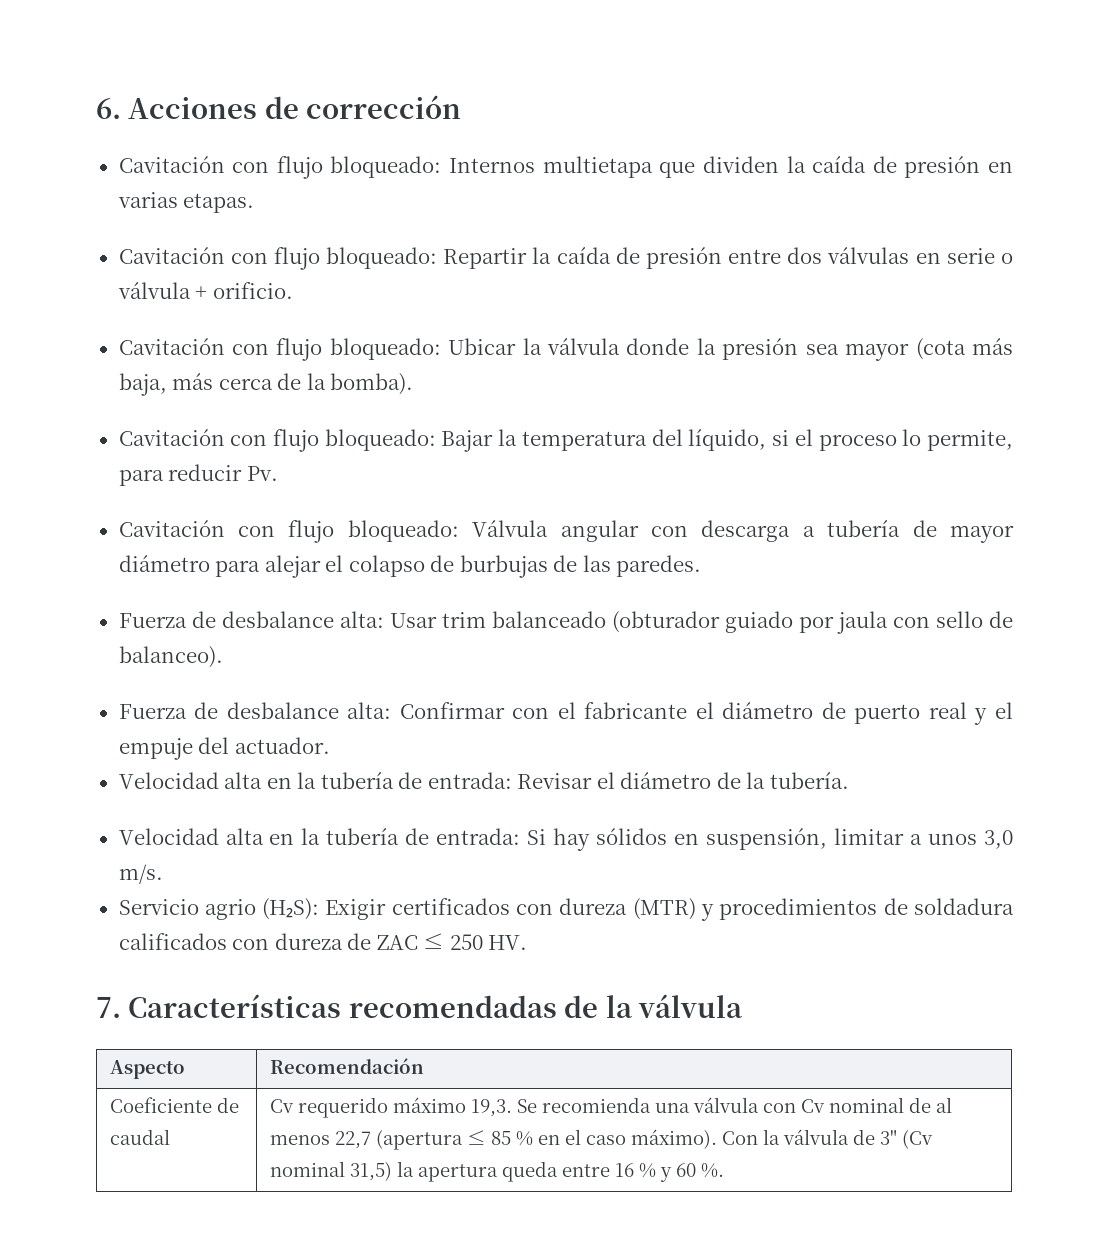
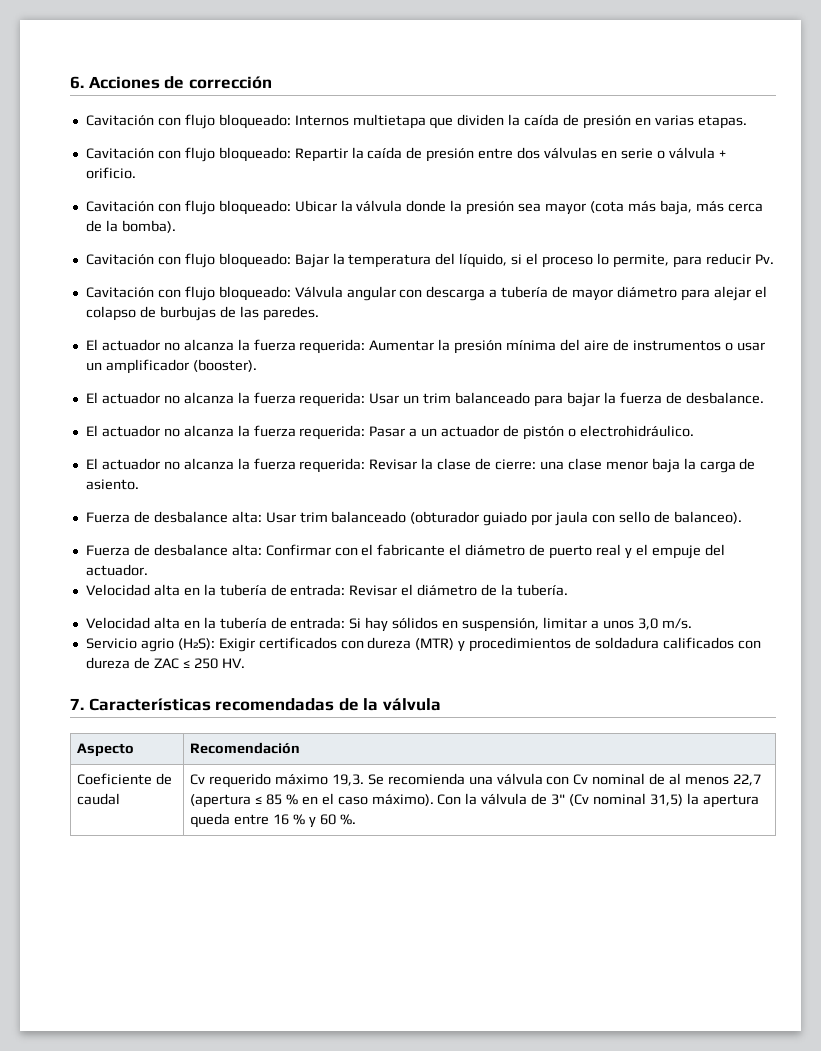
+ El actuador no alcanza la fuerza requerida: Aumentar la presión mínima del aire de instrumentos o usar un amplificador (booster).
+ El actuador no alcanza la fuerza requerida: Usar un trim balanceado para bajar la fuerza de desbalance.
+ El actuador no alcanza la fuerza requerida: Pasar a un actuador de pistón o electrohidráulico.
+ El actuador no alcanza la fuerza requerida: Revisar la clase de cierre: una clase menor baja la carga de asiento.

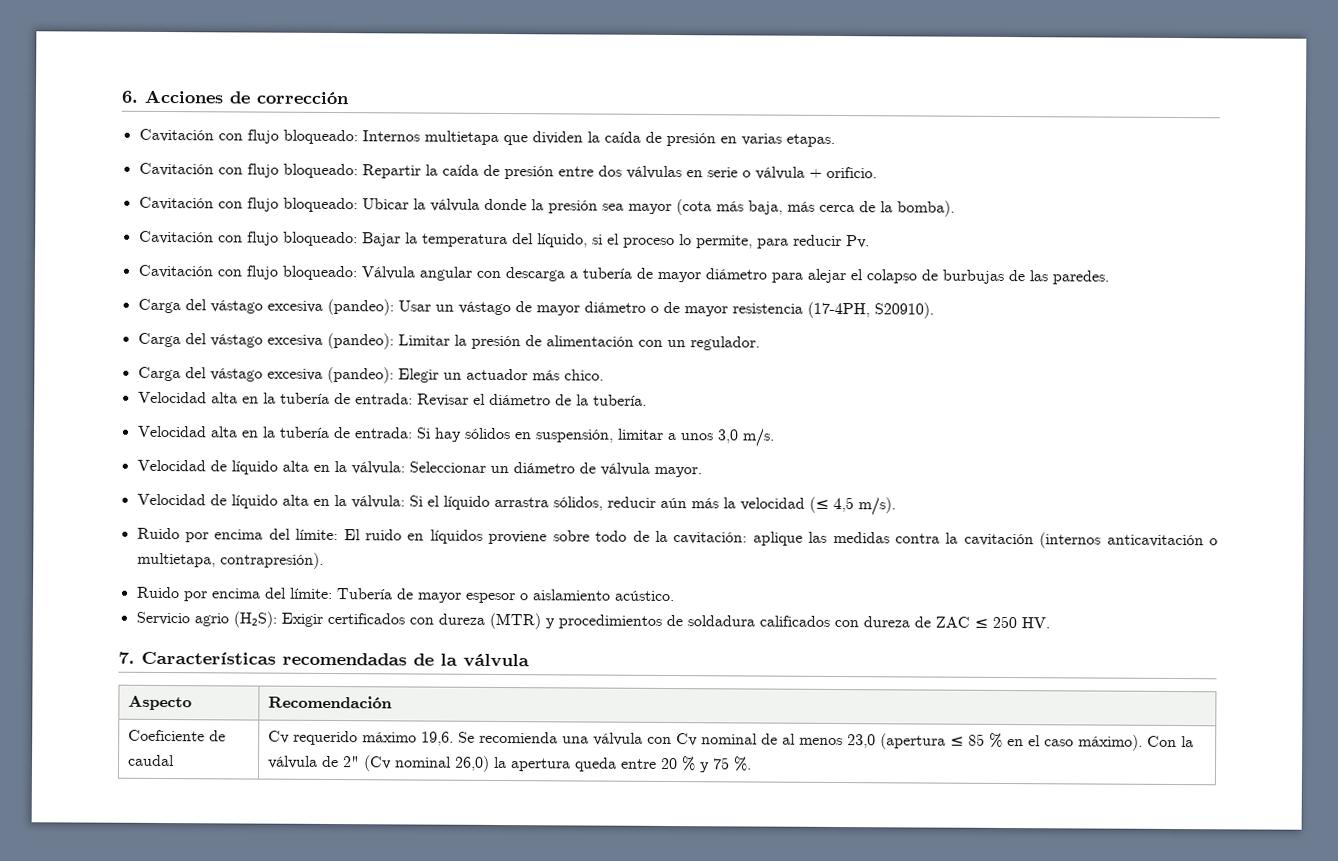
- El actuador no alcanza la fuerza requerida: Aumentar la presión mínima del aire de instrumentos o usar un amplificador (booster).
- El actuador no alcanza la fuerza requerida: Usar un trim balanceado para bajar la fuerza de desbalance.
- El actuador no alcanza la fuerza requerida: Pasar a un actuador de pistón o electrohidráulico.
- El actuador no alcanza la fuerza requerida: Revisar la clase de cierre: una clase menor baja la carga de asiento.
- Fuerza de desbalance alta: Usar trim balanceado (obturador guiado por jaula con sello de balanceo).
- Fuerza de desbalance alta: Confirmar con el fabricante el diámetro de puerto real y el empuje del actuador.
+ Carga del vástago excesiva (pandeo): Usar un vástago de mayor diámetro o de mayor resistencia (17-4PH, S20910).
+ Carga del vástago excesiva (pandeo): Limitar la presión de alimentación con un regulador.
+ Carga del vástago excesiva (pandeo): Elegir un actuador más chico.
+ Velocidad de líquido alta en la válvula: Seleccionar un diámetro de válvula mayor.
+ Velocidad de líquido alta en la válvula: Si el líquido arrastra sólidos, reducir aún más la velocidad (≤ 4,5 m/s).
+ Ruido por encima del límite: El ruido en líquidos proviene sobre todo de la cavitación: aplique las medidas contra la cavitación (internos anticavitación o multietapa, contrapresión).
+ Ruido por encima del límite: Tubería de mayor espesor o aislamiento acústico.
- Cv requerido máximo 19,3.
+ Cv requerido máximo 19,6.
- Se recomienda una válvula con Cv nominal de al menos 22,7 (apertura ≤ 85 % en el caso máximo).
+ Se recomienda una válvula con Cv nominal de al menos 23,0 (apertura ≤ 85 % en el caso máximo).
- Con la válvula de 3" (Cv nominal 31,5) la apertura queda entre 16 % y 60 %.
+ Con la válvula de 2" (Cv nominal 26,0) la apertura queda entre 20 % y 75 %.

